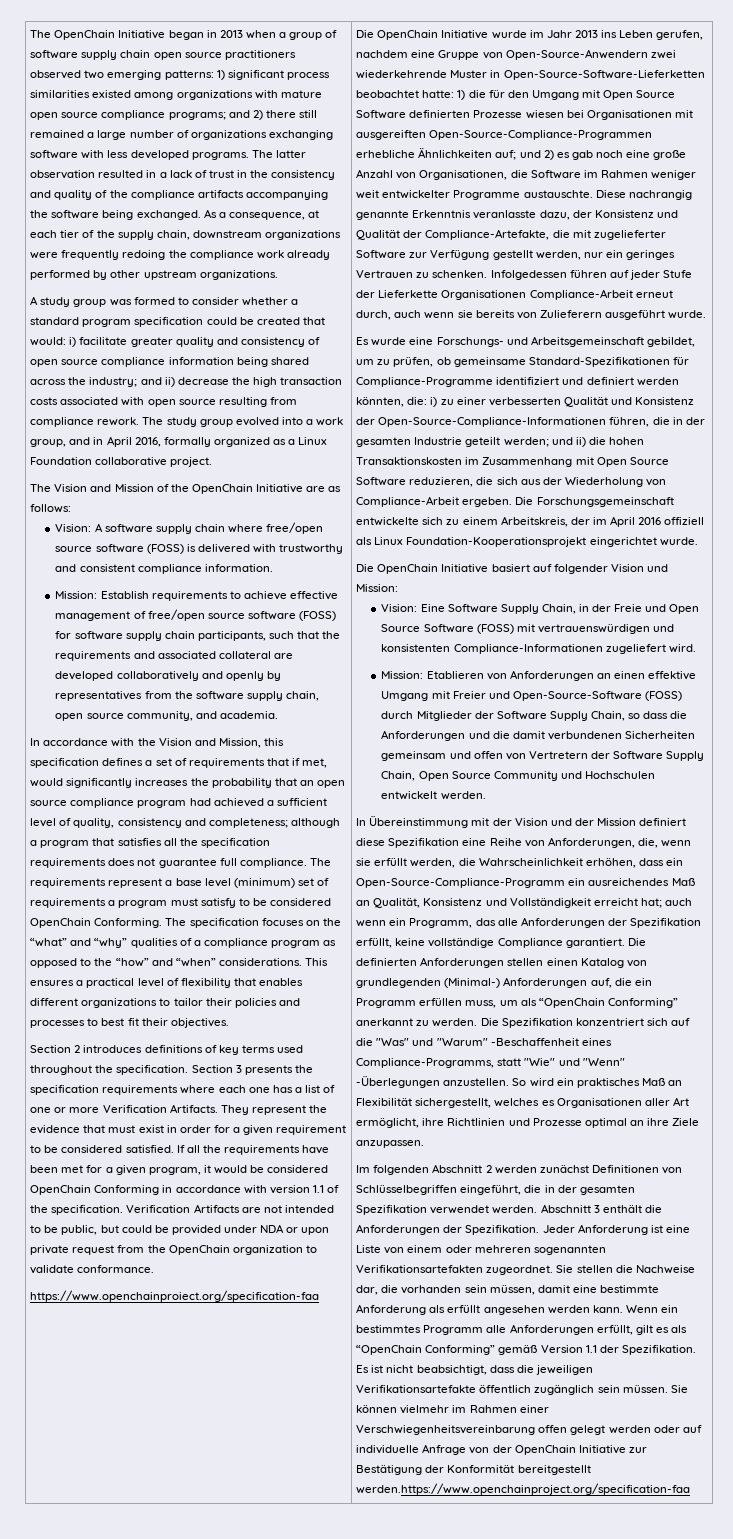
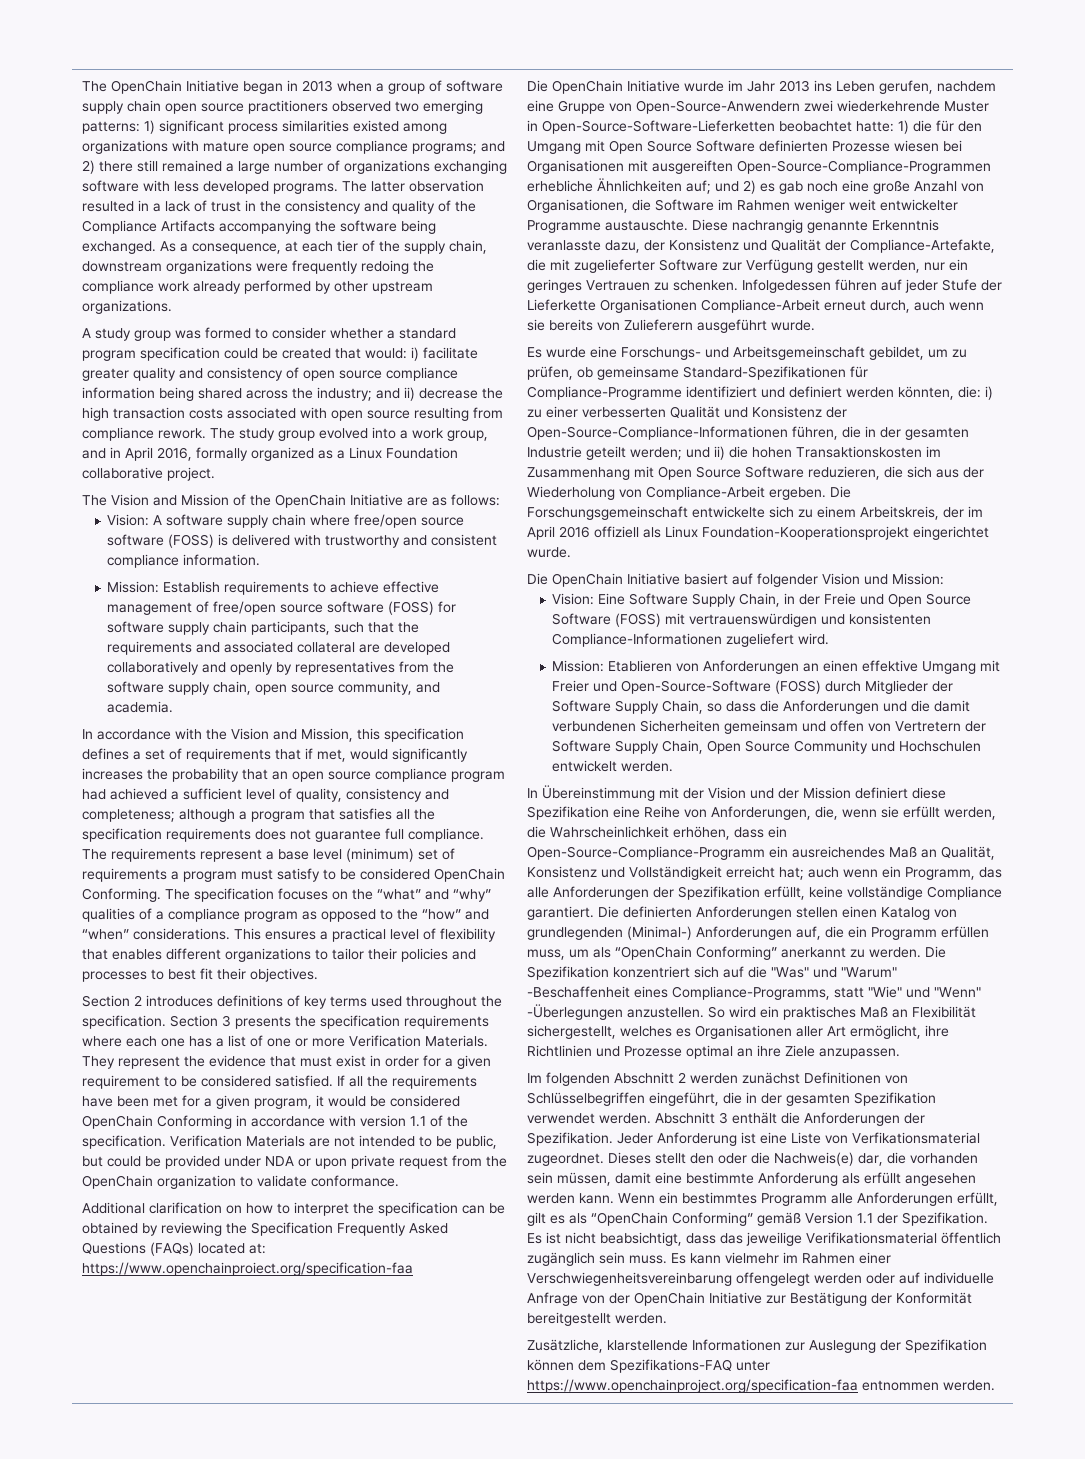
- The latter observation resulted in a lack of trust in the consistency and quality of the compliance artifacts accompanying the software being exchanged.
+ The latter observation resulted in a lack of trust in the consistency and quality of the Compliance Artifacts accompanying the software being exchanged.
- Section 3 presents the specification requirements where each one has a list of one or more Verification Artifacts.
+ Section 3 presents the specification requirements where each one has a list of one or more Verification Materials.
- Verification Artifacts are not intended to be public, but could be provided under NDA or upon private request from the OpenChain organization to validate conformance.
+ Verification Materials are not intended to be public, but could be provided under NDA or upon private request from the OpenChain organization to validate conformance.
- https://www.openchainproiect.org/specification-faa
+ Additional clarification on how to interpret the specification can be obtained by reviewing the Specification Frequently Asked Questions (FAQs) located at: https://www.openchainproiect.org/specification-faa
- Jeder Anforderung ist eine Liste von einem oder mehreren sogenannten Verifikationsartefakten zugeordnet. Sie stellen die Nachweise dar, die vorhanden sein müssen, damit eine bestimmte Anforderung als erfüllt angesehen werden kann.
+ Jeder Anforderung ist eine Liste von Verfikationsmaterial zugeordnet. Dieses stellt den oder die Nachweis(e) dar, die vorhanden sein müssen, damit eine bestimmte Anforderung als erfüllt angesehen werden kann.
- Es ist nicht beabsichtigt, dass die jeweiligen Verifikationsartefakte öffentlich zugänglich sein müssen. Sie können vielmehr im Rahmen einer Verschwiegenheitsvereinbarung offen gelegt werden oder auf individuelle Anfrage von der OpenChain Initiative zur Bestätigung der Konformität bereitgestellt werden.https://www.openchainproject.org/specification-faa
+ Es ist nicht beabsichtigt, dass das jeweilige Verifikationsmaterial öffentlich zugänglich sein muss. Es kann vielmehr im Rahmen einer Verschwiegenheitsvereinbarung offengelegt werden oder auf individuelle Anfrage von der OpenChain Initiative zur Bestätigung der Konformität bereitgestellt werden.
+ Zusätzliche, klarstellende Informationen zur Auslegung der Spezifikation können dem Spezifikations-FAQ unter https://www.openchainproject.org/specification-faa entnommen werden.

